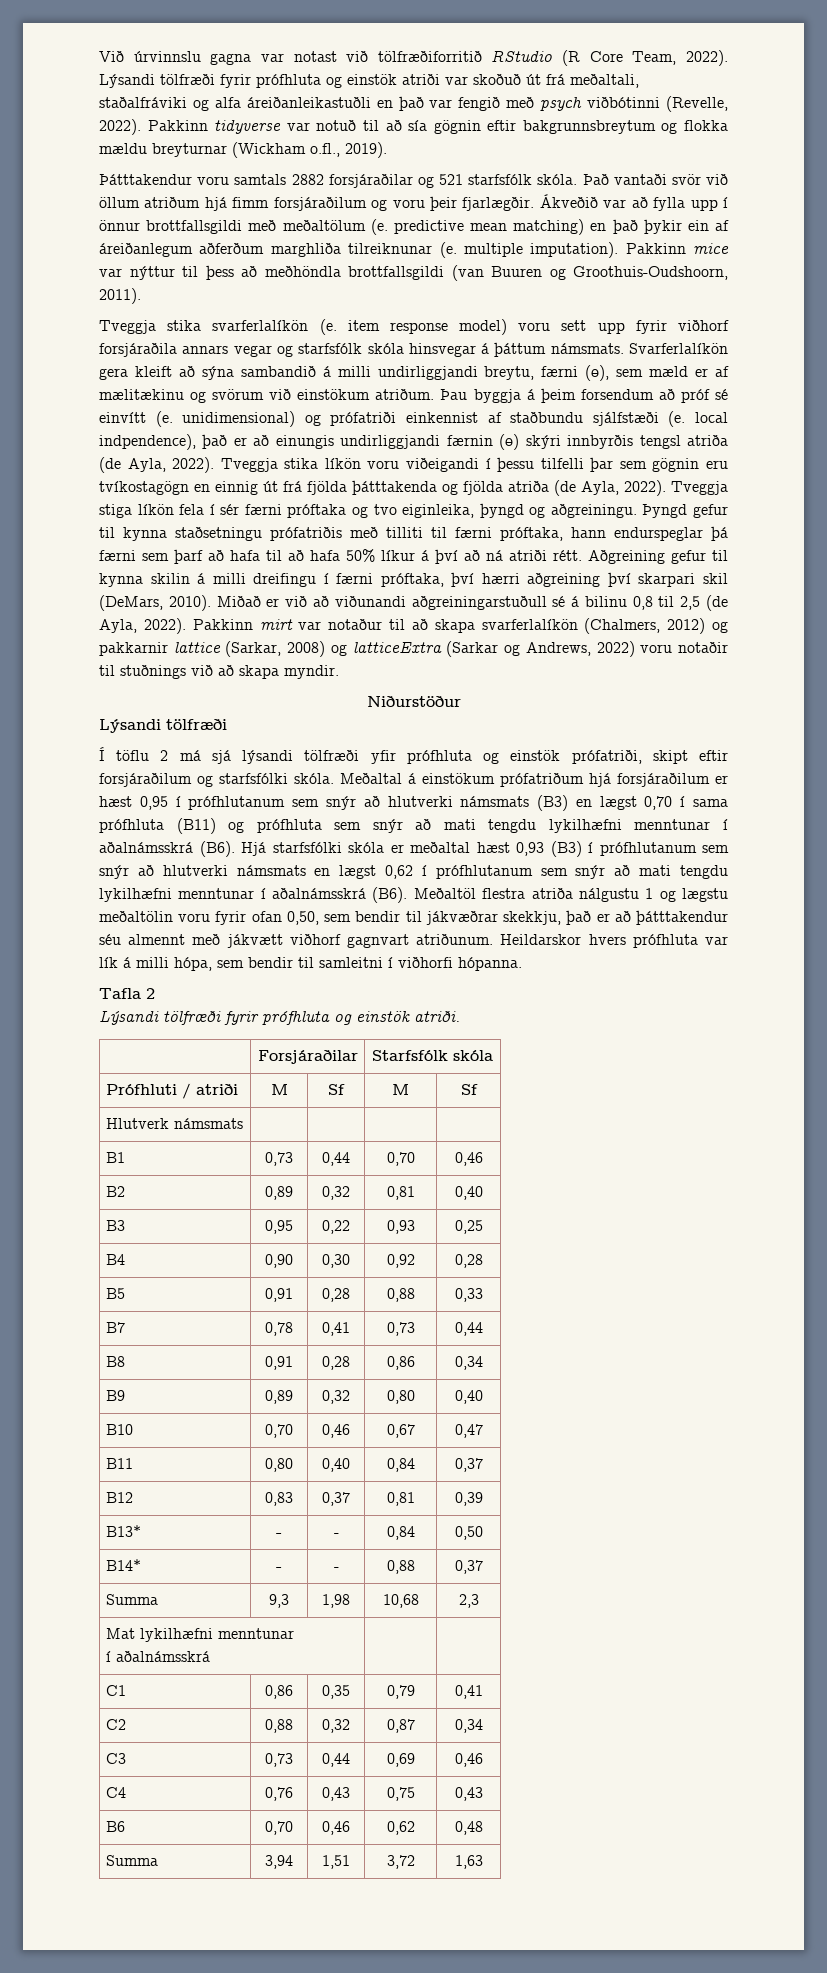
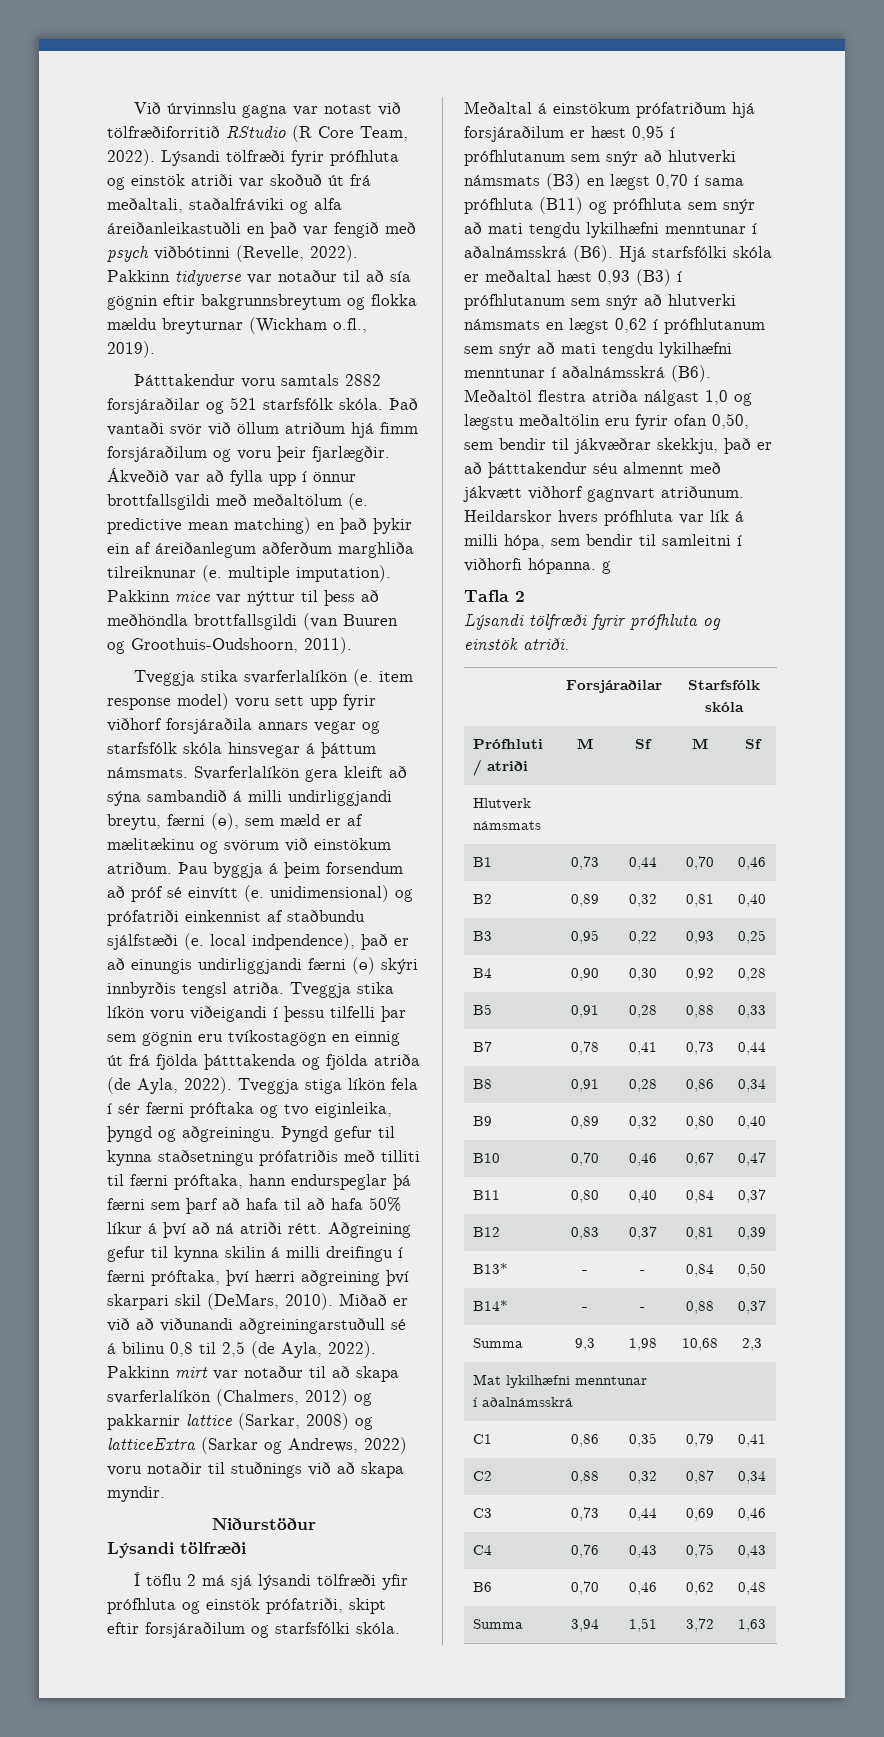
- Pakkinn tidyverse var notuð til að sía gögnin eftir bakgrunnsbreytum og flokka mældu breyturnar (Wickham o.fl., 2019).
+ Pakkinn tidyverse var notaður til að sía gögnin eftir bakgrunnsbreytum og flokka mældu breyturnar (Wickham o.fl., 2019).
- Þau byggja á þeim forsendum að próf sé einvítt (e. unidimensional) og prófatriði einkennist af staðbundu sjálfstæði (e. local indpendence), það er að einungis undirliggjandi færnin (ɵ) skýri innbyrðis tengsl atriða (de Ayla, 2022).
+ Þau byggja á þeim forsendum að próf sé einvítt (e. unidimensional) og prófatriði einkennist af staðbundu sjálfstæði (e. local indpendence), það er að einungis undirliggjandi færni (ɵ) skýri innbyrðis tengsl atriða.
- Meðaltal á einstökum prófatriðum hjá forsjáraðilum er hæst 0,95 í prófhlutanum sem snýr að hlutverki námsmats (B3) en lægst 0,70 í sama prófhluta (B11) og prófhluta sem snýr að mati tengdu lykilhæfni menntunar í aðalnámsskrá (B6). Hjá starfsfólki skóla er meðaltal hæst 0,93 (B3) í prófhlutanum sem snýr að hlutverki námsmats en lægst 0,62 í prófhlutanum sem snýr að mati tengdu lykilhæfni menntunar í aðalnámsskrá (B6). Meðaltöl flestra atriða nálgustu 1 og lægstu meðaltölin voru fyrir ofan 0,50, sem bendir til jákvæðrar skekkju, það er að þátttakendur séu almennt með jákvætt viðhorf gagnvart atriðunum.
+ Meðaltal á einstökum prófatriðum hjá forsjáraðilum er hæst 0,95 í prófhlutanum sem snýr að hlutverki námsmats (B3) en lægst 0,70 í sama prófhluta (B11) og prófhluta sem snýr að mati tengdu lykilhæfni menntunar í aðalnámsskrá (B6). Hjá starfsfólki skóla er meðaltal hæst 0,93 (B3) í prófhlutanum sem snýr að hlutverki námsmats en lægst 0,62 í prófhlutanum sem snýr að mati tengdu lykilhæfni menntunar í aðalnámsskrá (B6). Meðaltöl flestra atriða nálgast 1,0 og lægstu meðaltölin eru fyrir ofan 0,50, sem bendir til jákvæðrar skekkju, það er að þátttakendur séu almennt með jákvætt viðhorf gagnvart atriðunum.
- Heildarskor hvers prófhluta var lík á milli hópa, sem bendir til samleitni í viðhorfi hópanna.
+ Heildarskor hvers prófhluta var lík á milli hópa, sem bendir til samleitni í viðhorfi hópanna. g

